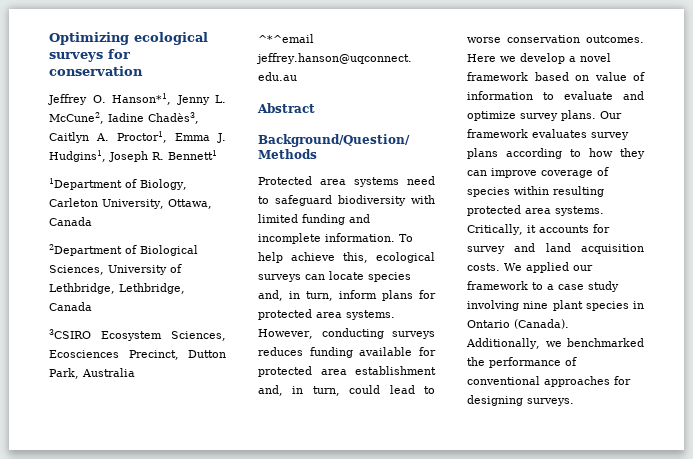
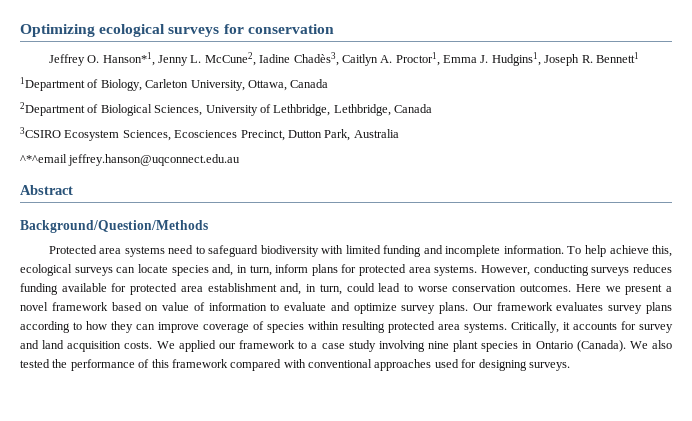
- Here we develop a novel framework based on value of information to evaluate and optimize survey plans.
+ Here we present a novel framework based on value of information to evaluate and optimize survey plans.
- Additionally, we benchmarked the performance of conventional approaches for designing surveys.
+ We also tested the performance of this framework compared with conventional approaches used for designing surveys.

